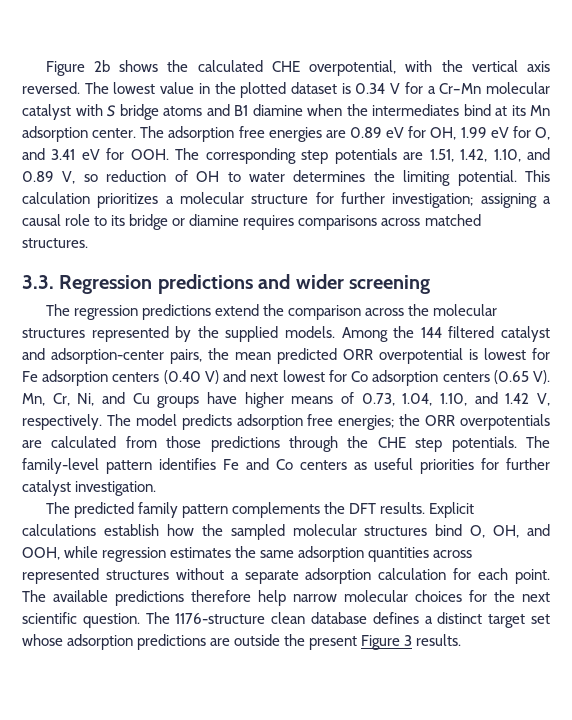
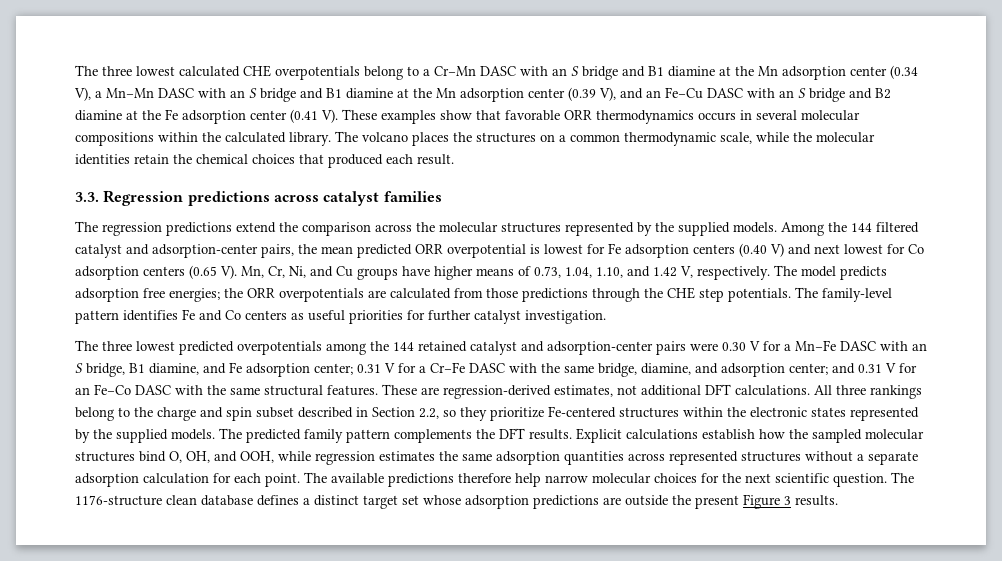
- Figure 2b shows the calculated CHE overpotential, with the vertical axis reversed. The lowest value in the plotted dataset is 0.34 V for a Cr–Mn molecular catalyst with S bridge atoms and B1 diamine when the intermediates bind at its Mn adsorption center. The adsorption free energies are 0.89 eV for OH, 1.99 eV for O, and 3.41 eV for OOH. The corresponding step potentials are 1.51, 1.42, 1.10, and 0.89 V, so reduction of OH to water determines the limiting potential. This calculation prioritizes a molecular structure for further investigation; assigning a causal role to its bridge or diamine requires comparisons across matched structures.
+ The three lowest calculated CHE overpotentials belong to a Cr–Mn DASC with an S bridge and B1 diamine at the Mn adsorption center (0.34 V), a Mn–Mn DASC with an S bridge and B1 diamine at the Mn adsorption center (0.39 V), and an Fe–Cu DASC with an S bridge and B2 diamine at the Fe adsorption center (0.41 V). These examples show that favorable ORR thermodynamics occurs in several molecular compositions within the calculated library. The volcano places the structures on a common thermodynamic scale, while the molecular identities retain the chemical choices that produced each result.
- 3.3. Regression predictions and wider screening
+ 3.3. Regression predictions across catalyst families
- The predicted family pattern complements the DFT results.
+ The three lowest predicted overpotentials among the 144 retained catalyst and adsorption-center pairs were 0.30 V for a Mn–Fe DASC with an S bridge, B1 diamine, and Fe adsorption center; 0.31 V for a Cr–Fe DASC with the same bridge, diamine, and adsorption center; and 0.31 V for an Fe–Co DASC with the same structural features. These are regression-derived estimates, not additional DFT calculations. All three rankings belong to the charge and spin subset described in Section 2.2, so they prioritize Fe-centered structures within the electronic states represented by the supplied models. The predicted family pattern complements the DFT results.

